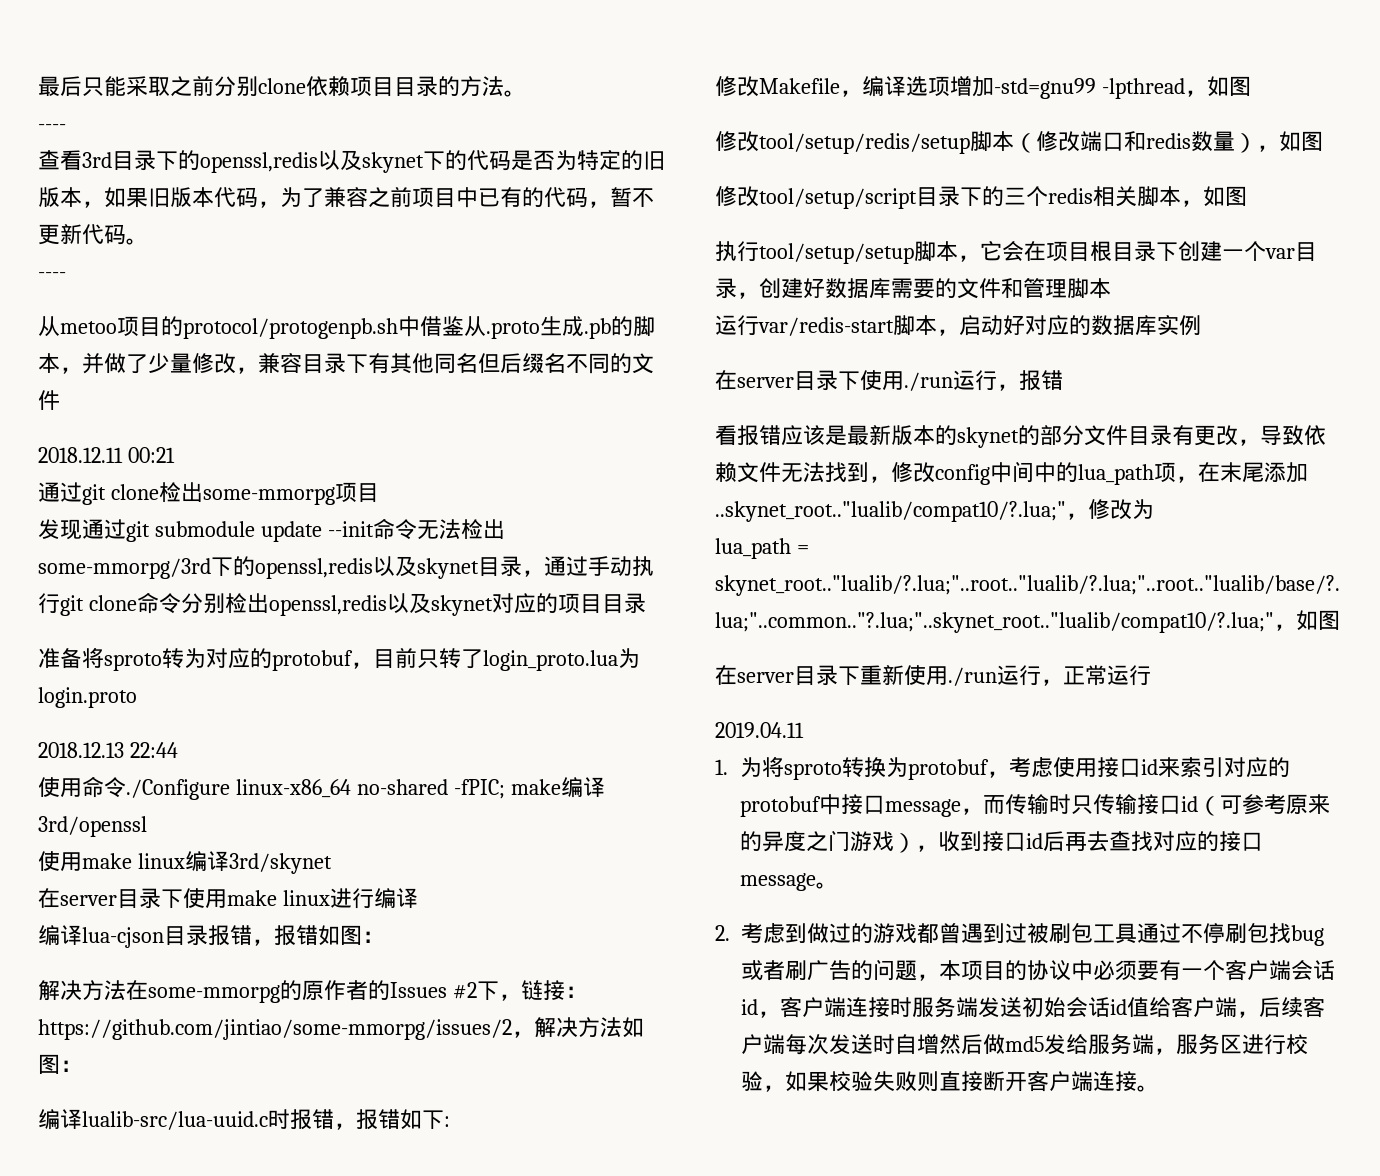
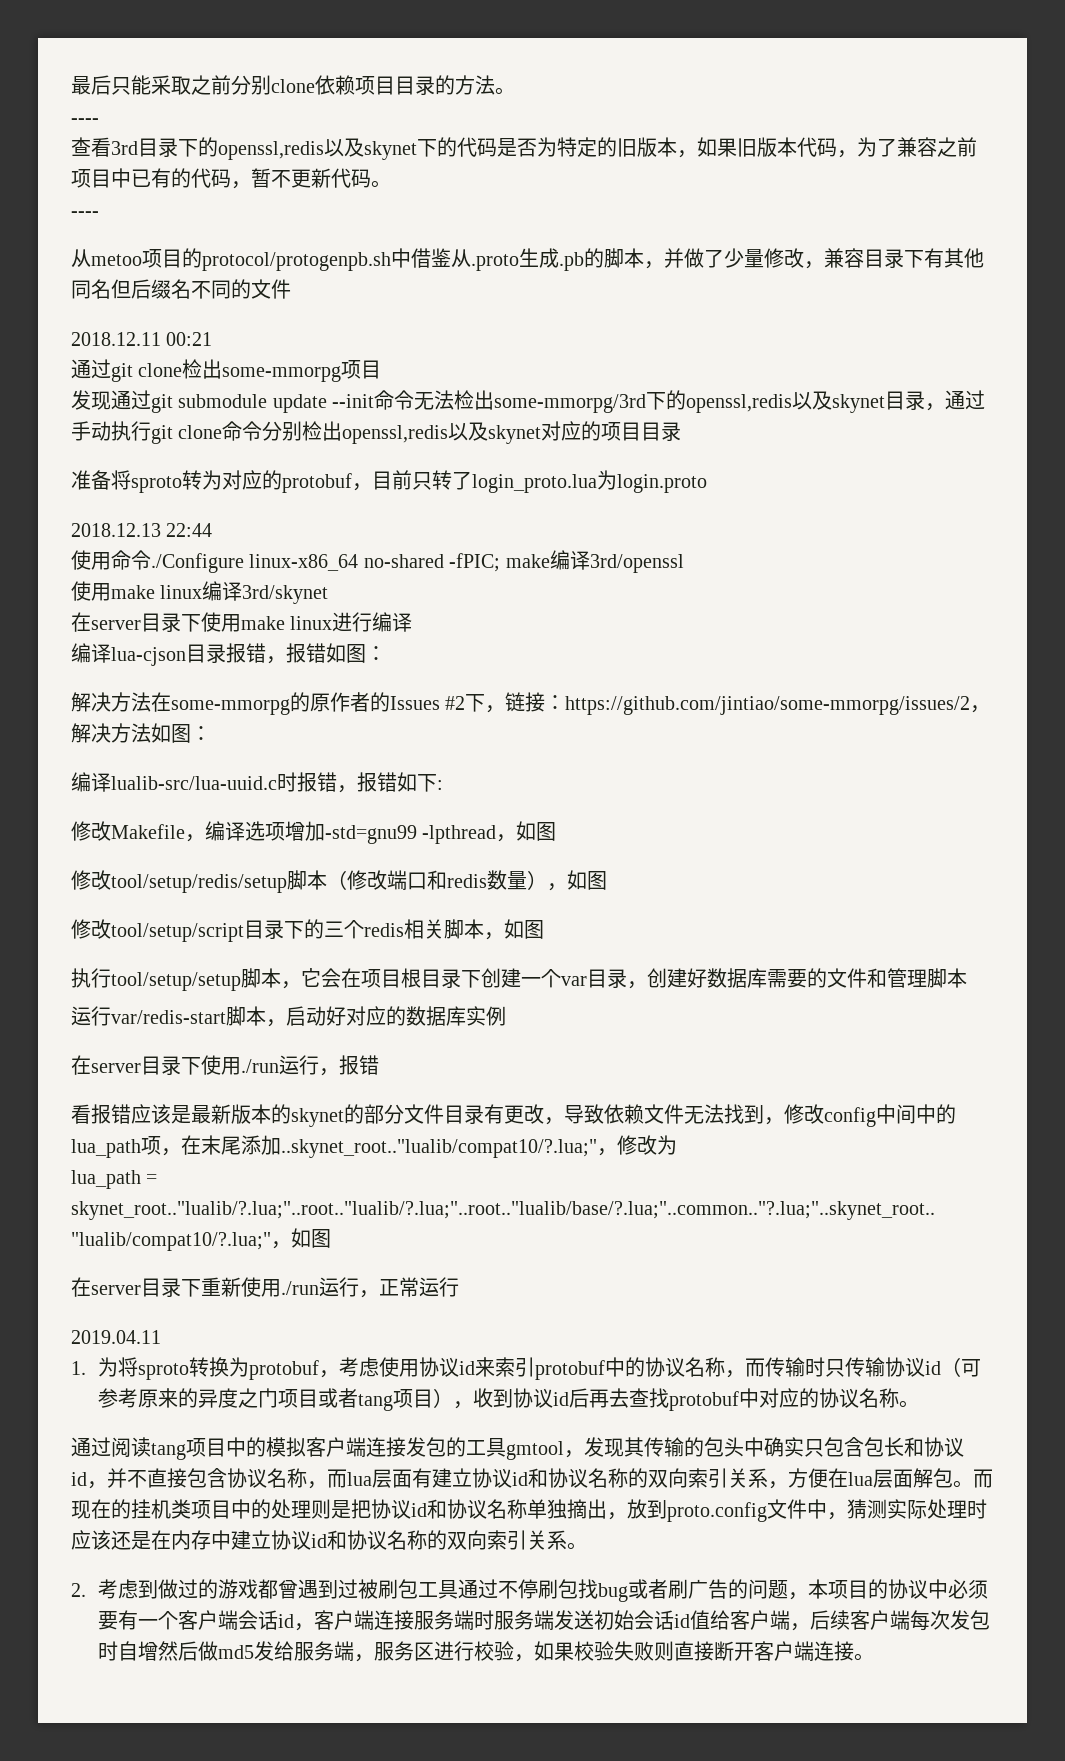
- 1.为将sproto转换为protobuf，考虑使用接口id来索引对应的protobuf中接口message，而传输时只传输接口id（可参考原来的异度之门游戏），收到接口id后再去查找对应的接口message。
+ 1.为将sproto转换为protobuf，考虑使用协议id来索引protobuf中的协议名称，而传输时只传输协议id（可参考原来的异度之门项目或者tang项目），收到协议id后再去查找protobuf中对应的协议名称。
+ 通过阅读tang项目中的模拟客户端连接发包的工具gmtool，发现其传输的包头中确实只包含包长和协议id，并不直接包含协议名称，而lua层面有建立协议id和协议名称的双向索引关系，方便在lua层面解包。而现在的挂机类项目中的处理则是把协议id和协议名称单独摘出，放到proto.config文件中，猜测实际处理时应该还是在内存中建立协议id和协议名称的双向索引关系。
- 2.考虑到做过的游戏都曾遇到过被刷包工具通过不停刷包找bug或者刷广告的问题，本项目的协议中必须要有一个客户端会话id，客户端连接时服务端发送初始会话id值给客户端，后续客户端每次发送时自增然后做md5发给服务端，服务区进行校验，如果校验失败则直接断开客户端连接。
+ 2.考虑到做过的游戏都曾遇到过被刷包工具通过不停刷包找bug或者刷广告的问题，本项目的协议中必须要有一个客户端会话id，客户端连接服务端时服务端发送初始会话id值给客户端，后续客户端每次发包时自增然后做md5发给服务端，服务区进行校验，如果校验失败则直接断开客户端连接。

